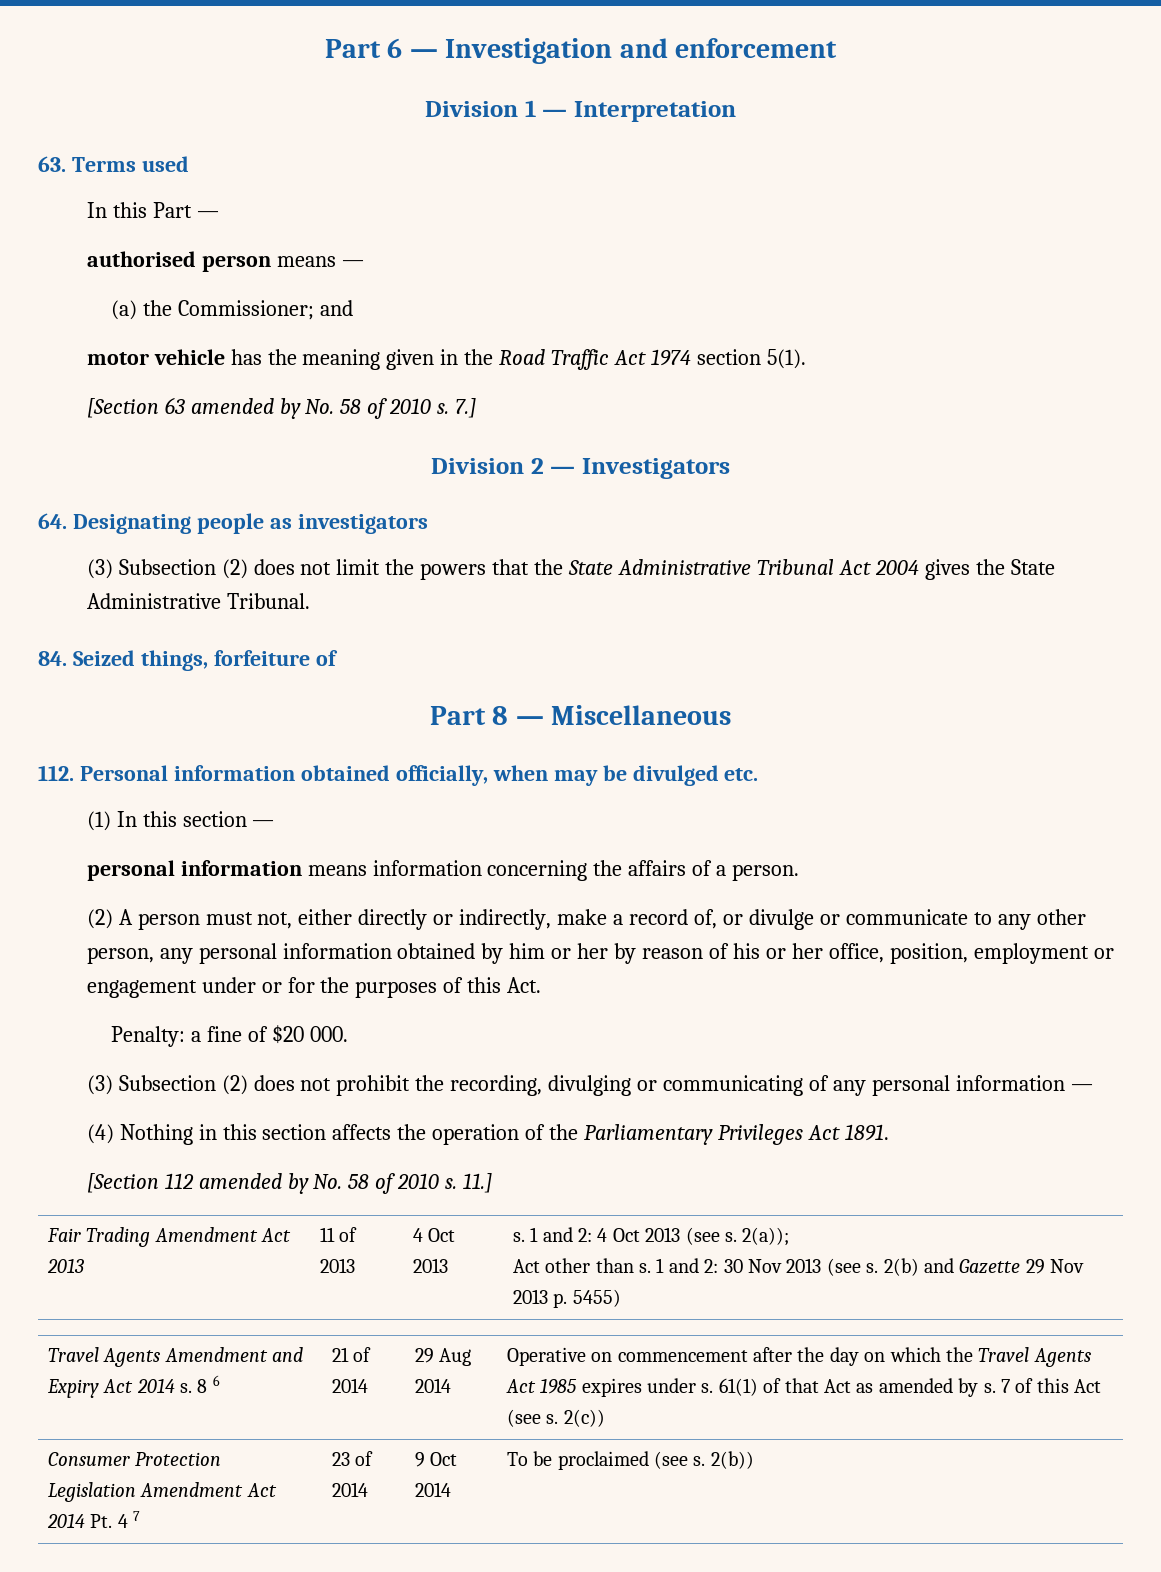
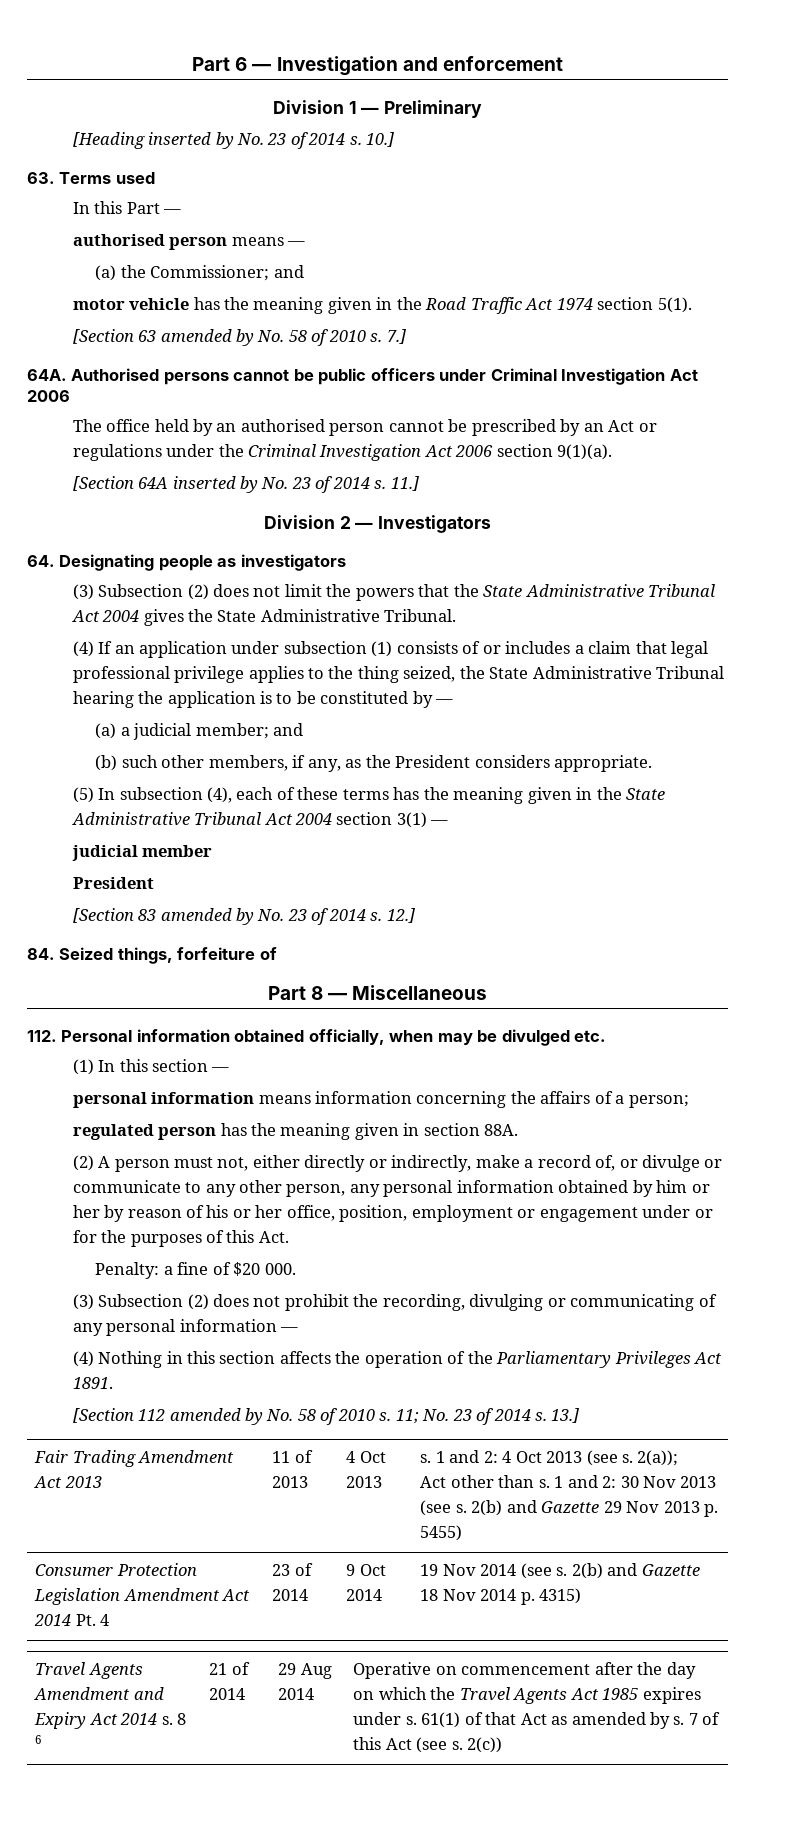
- Division 1 — Interpretation
+ Division 1 — Preliminary
+ [Heading inserted by No. 23 of 2014 s. 10.]
+ 64A. Authorised persons cannot be public officers under Criminal Investigation Act 2006
+ The office held by an authorised person cannot be prescribed by an Act or regulations under the Criminal Investigation Act 2006 section 9(1)(a).
+ [Section 64A inserted by No. 23 of 2014 s. 11.]
+ (4) If an application under subsection (1) consists of or includes a claim that legal professional privilege applies to the thing seized, the State Administrative Tribunal hearing the application is to be constituted by —
+ (a) a judicial member; and
+ (b) such other members, if any, as the President considers appropriate.
+ (5) In subsection (4), each of these terms has the meaning given in the State Administrative Tribunal Act 2004 section 3(1) —
+ judicial member
+ President
+ [Section 83 amended by No. 23 of 2014 s. 12.]
- personal information means information concerning the affairs of a person.
+ personal information means information concerning the affairs of a person;
+ regulated person has the meaning given in section 88A.
- 11.]
+ 11; No. 23 of 2014 s. 13.]
+ Consumer Protection Legislation Amendment Act 2014 Pt. 4 | 23 of 2014 | 9 Oct 2014 | 19 Nov 2014 (see s. 2(b) and Gazette 18 Nov 2014 p. 4315)
- Consumer Protection Legislation Amendment Act 2014 Pt. 4 7 | 23 of 2014 | 9 Oct 2014 | To be proclaimed (see s. 2(b))

